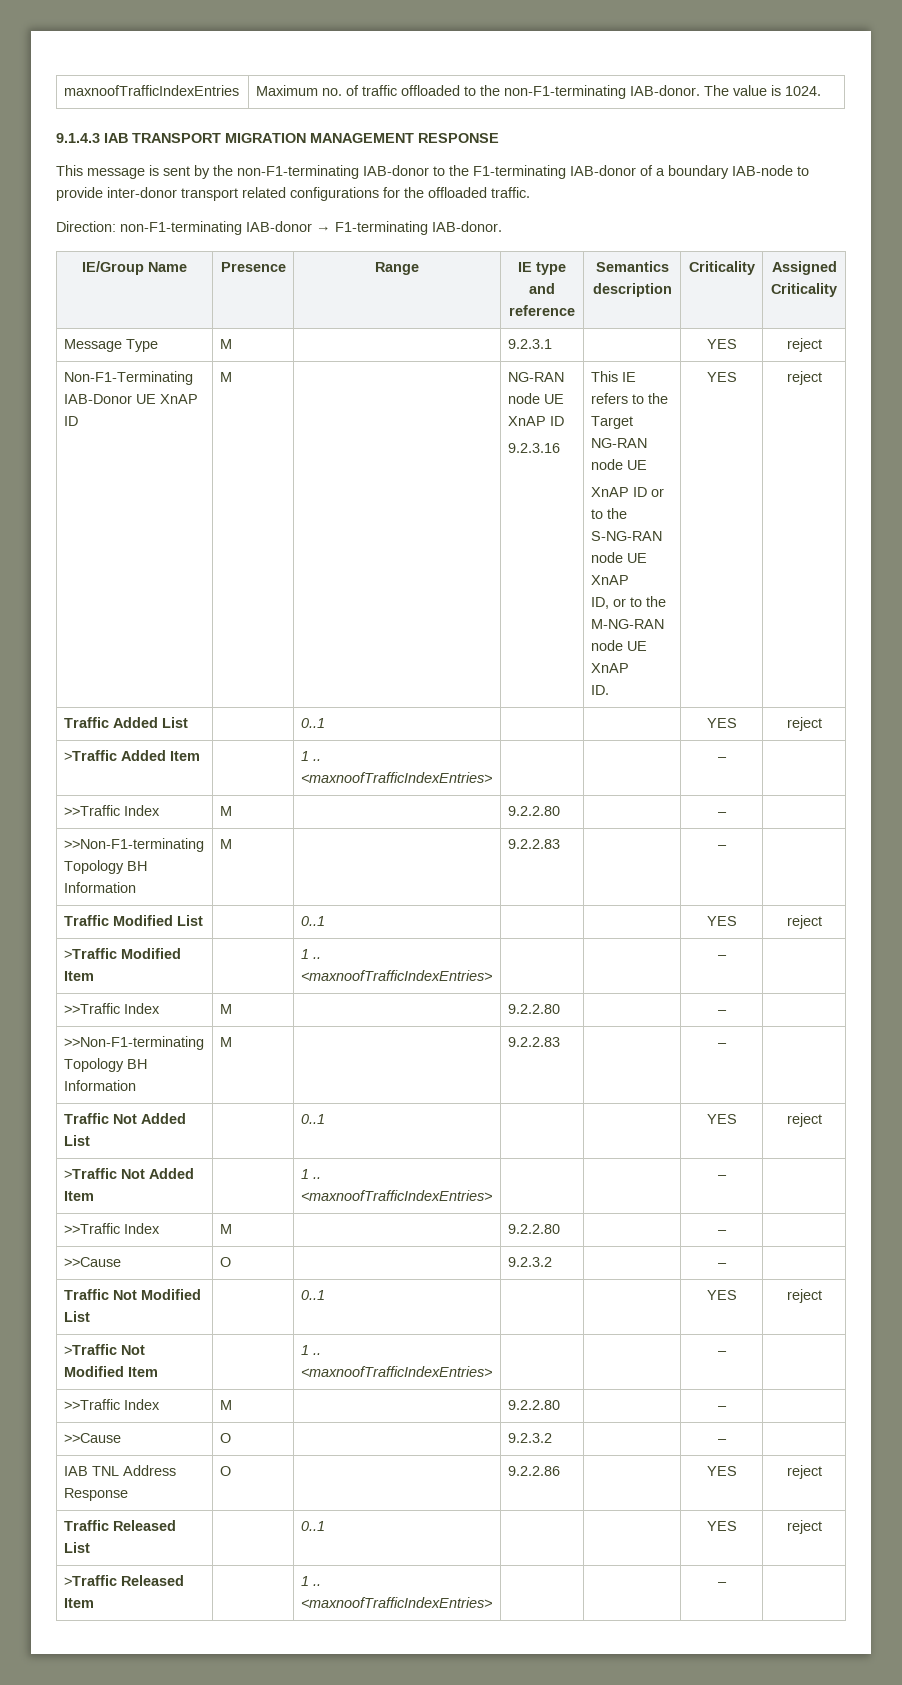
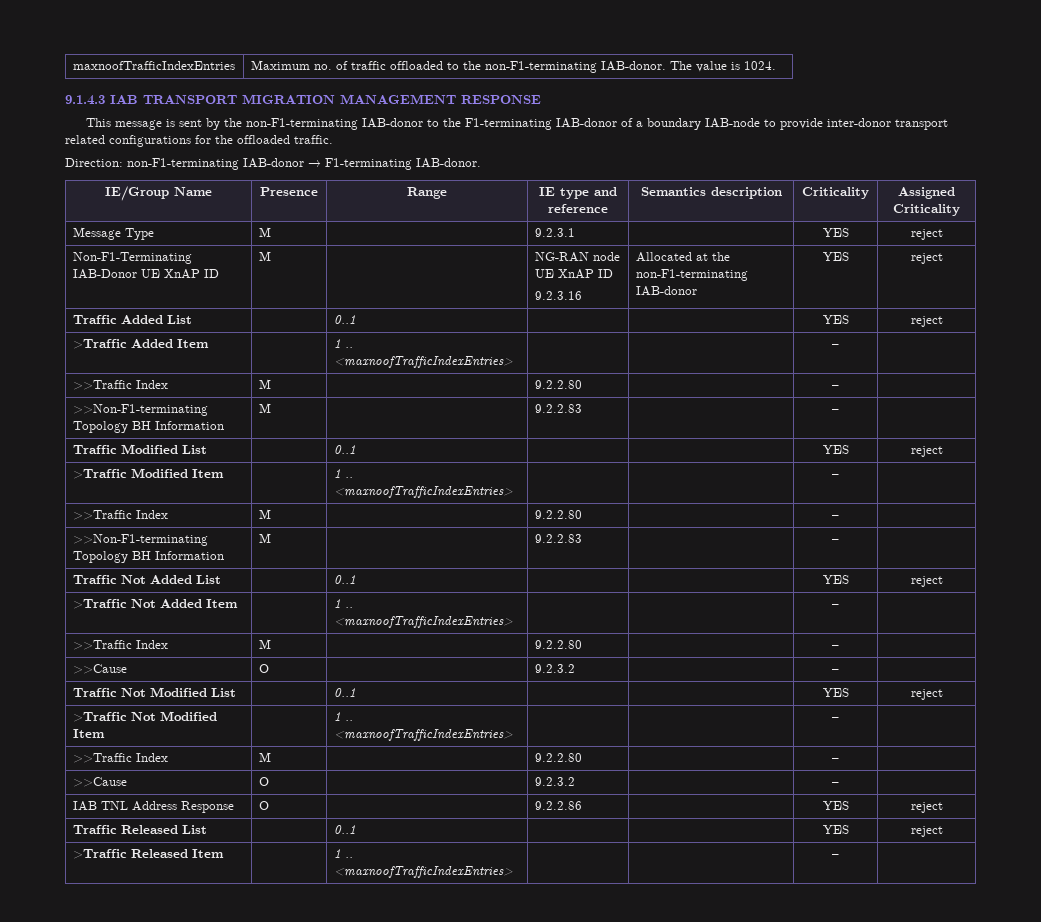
- This IE refers to the Target NG-RAN node UE
- XnAP ID or to the S-NG-RAN node UE XnAP
- ID, or to the M-NG-RAN node UE XnAP
- ID.
+ Allocated at the non-F1-terminating IAB-donor

